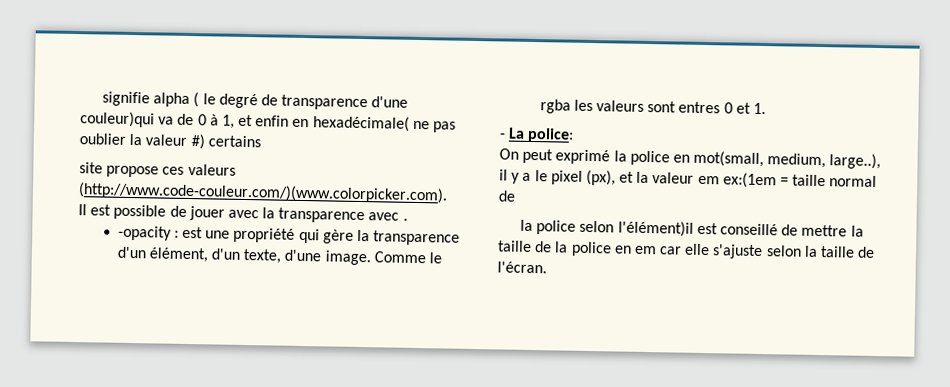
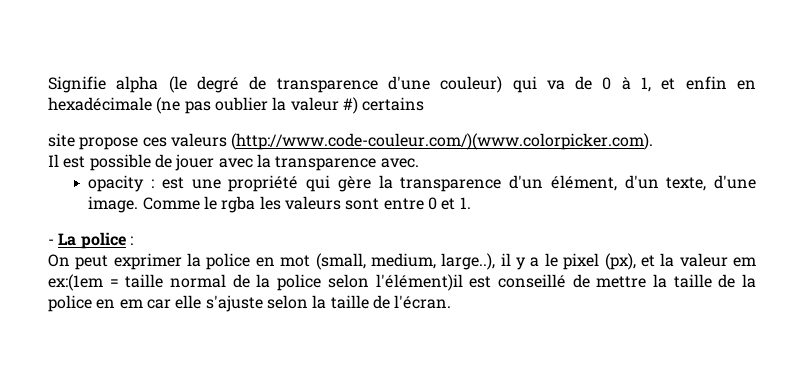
- signifie alpha ( le degré de transparence d'une couleur)qui va de 0 à 1, et enfin en hexadécimale( ne pas oublier la valeur #) certains
+ Signifie alpha (le degré de transparence d'une couleur) qui va de 0 à 1, et enfin en hexadécimale (ne pas oublier la valeur #) certains
- Il est possible de jouer avec la transparence avec .
- -opacity : est une propriété qui gère la transparence d'un élément, d'un texte, d'une image.
+ Il est possible de jouer avec la transparence avec.
+ opacity : est une propriété qui gère la transparence d'un élément, d'un texte, d'une image.
- Comme le rgba les valeurs sont entres 0 et 1.
+ Comme le rgba les valeurs sont entre 0 et 1.
- - La police:
+ - La police :
- On peut exprimé la police en mot(small, medium, large..), il y a le pixel (px), et la valeur em ex:(1em = taille normal de
- la police selon l'élément)il est conseillé de mettre la taille de la police en em car elle s'ajuste selon la taille de l'écran.
+ On peut exprimer la police en mot (small, medium, large..), il y a le pixel (px), et la valeur em ex:(1em = taille normal de la police selon l'élément)il est conseillé de mettre la taille de la police en em car elle s'ajuste selon la taille de l'écran.

